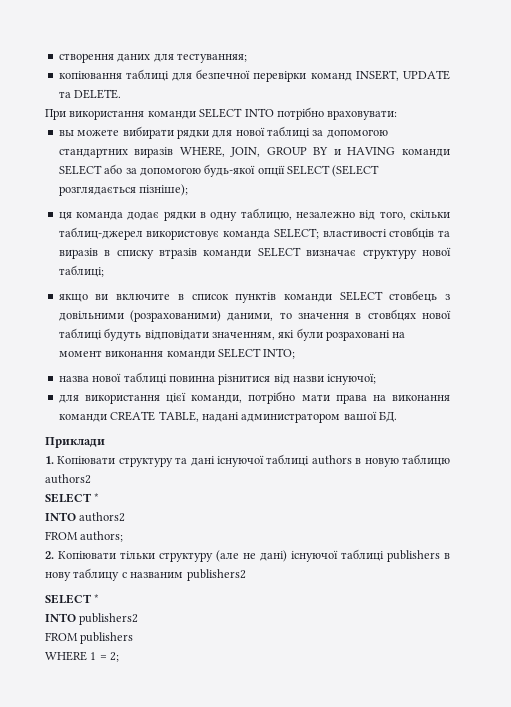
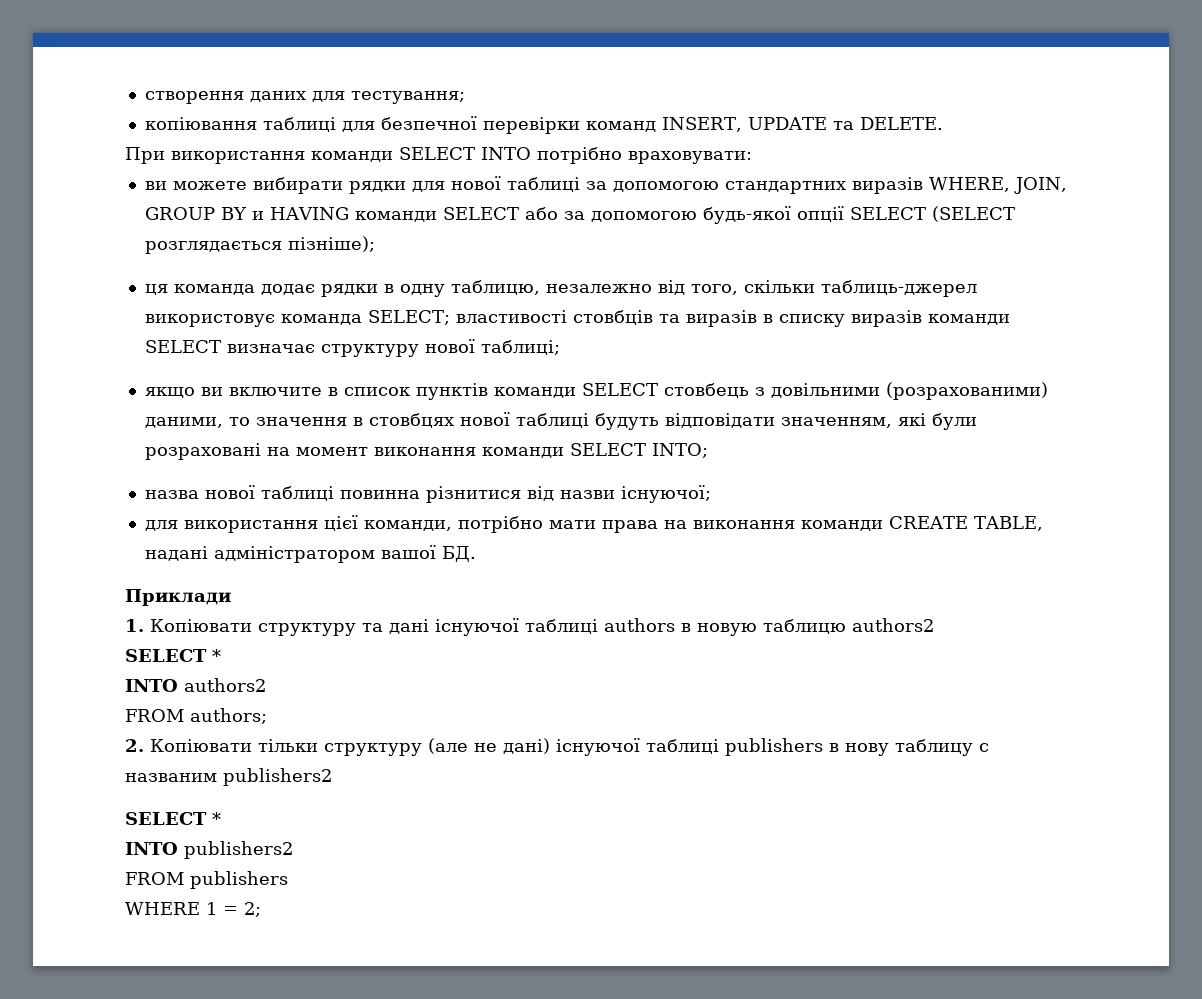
- створення даних для тестуванняя;
+ створення даних для тестування;
- вы можете вибирати рядки для нової таблиці за допомогою стандартних виразів WHERE, JOIN, GROUP BY и HAVING команди SELECT або за допомогою будь-якої опції SELECT (SELECT розглядається пізніше);
+ ви можете вибирати рядки для нової таблиці за допомогою стандартних виразів WHERE, JOIN, GROUP BY и HAVING команди SELECT або за допомогою будь-якої опції SELECT (SELECT розглядається пізніше);
- ця команда додає рядки в одну таблицю, незалежно від того, скільки таблиц-джерел використовує команда SELECT; властивості стовбців та виразів в списку втразів команди SELECT визначає структуру нової таблиці;
+ ця команда додає рядки в одну таблицю, незалежно від того, скільки таблиць-джерел використовує команда SELECT; властивості стовбців та виразів в списку виразів команди SELECT визначає структуру нової таблиці;
- для використання цієї команди, потрібно мати права на виконання команди CREATE TABLE, надані администратором вашої БД.
+ для використання цієї команди, потрібно мати права на виконання команди CREATE TABLE, надані адміністратором вашої БД.

